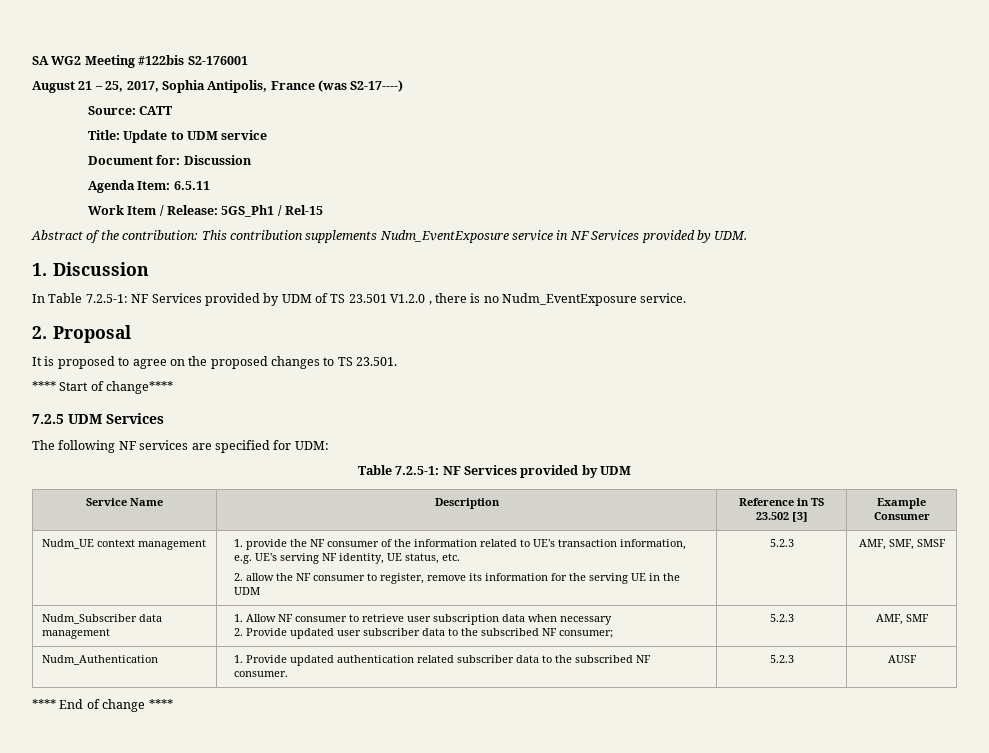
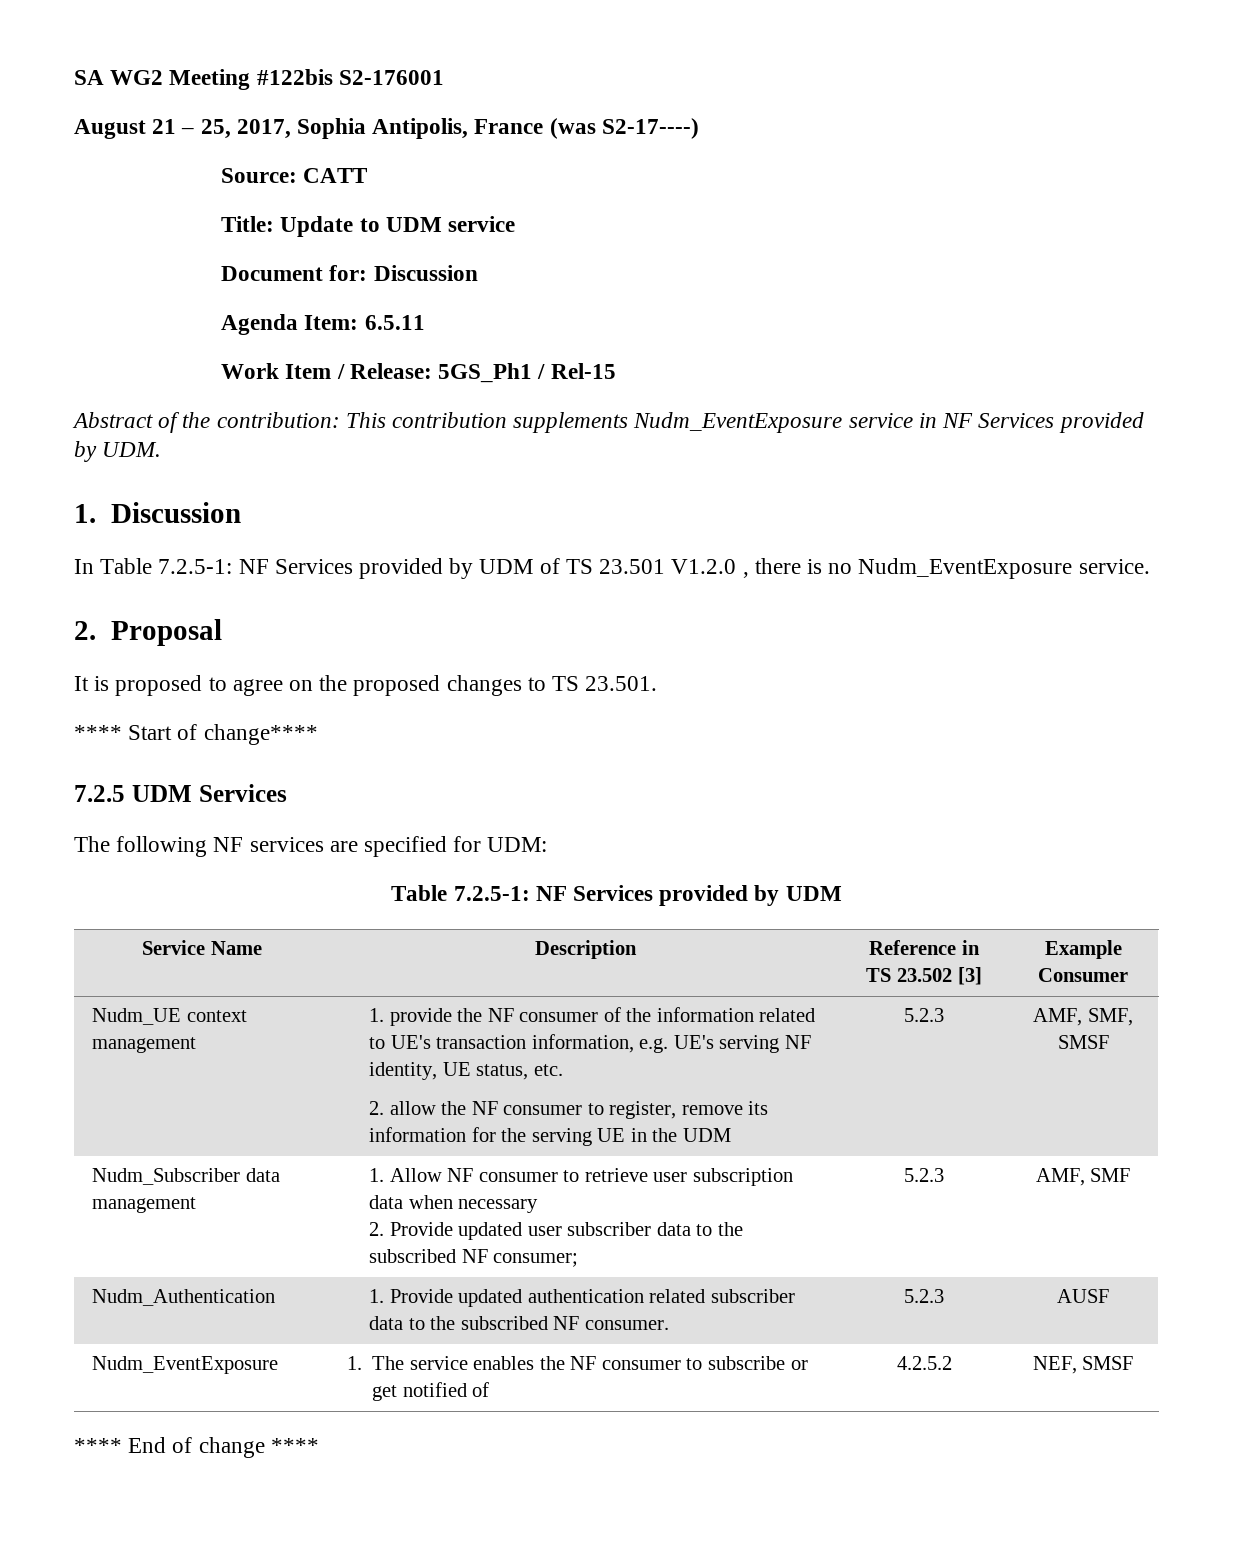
+ Nudm_EventExposure | 1. The service enables the NF consumer to subscribe or get notified of | 4.2.5.2 | NEF, SMSF

